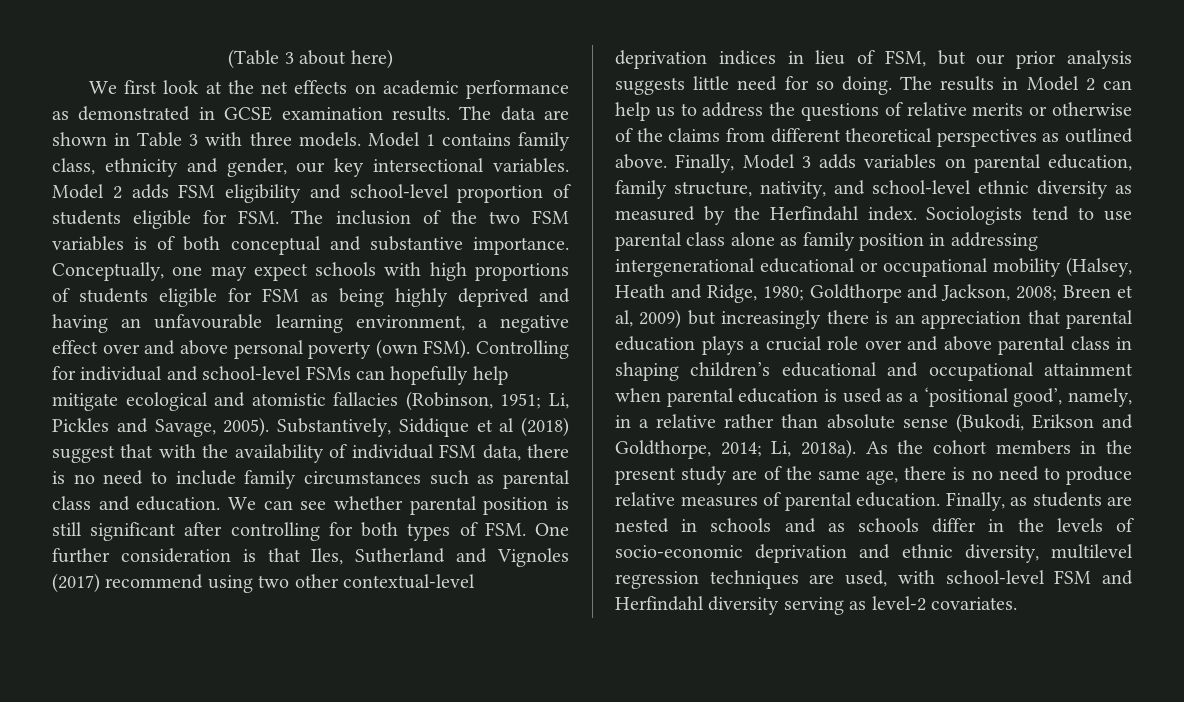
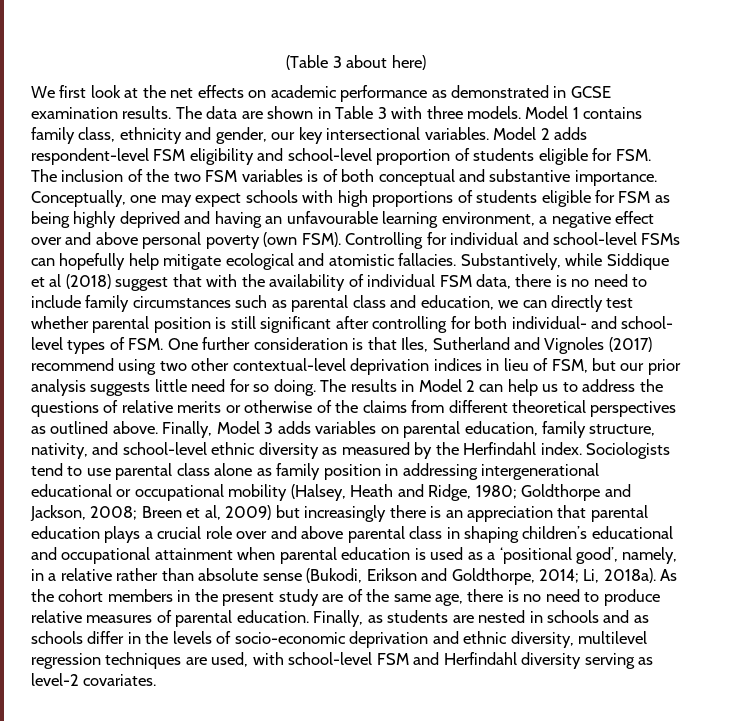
- Model 2 adds FSM eligibility and school-level proportion of students eligible for FSM. The inclusion of the two FSM variables is of both conceptual and substantive importance.
+ Model 2 adds respondent-level FSM eligibility and school-level proportion of students eligible for FSM. The inclusion of the two FSM variables is of both conceptual and substantive importance.
- Controlling for individual and school-level FSMs can hopefully help mitigate ecological and atomistic fallacies (Robinson, 1951; Li, Pickles and Savage, 2005). Substantively, Siddique et al (2018) suggest that with the availability of individual FSM data, there is no need to include family circumstances such as parental class and education. We can see whether parental position is still significant after controlling for both types of FSM. One further consideration is that Iles, Sutherland and Vignoles (2017) recommend using two other contextual-level deprivation indices in lieu of FSM, but our prior analysis suggests little need for so doing.
+ Controlling for individual and school-level FSMs can hopefully help mitigate ecological and atomistic fallacies. Substantively, while Siddique et al (2018) suggest that with the availability of individual FSM data, there is no need to include family circumstances such as parental class and education, we can directly test whether parental position is still significant after controlling for both individual- and school- level types of FSM. One further consideration is that Iles, Sutherland and Vignoles (2017) recommend using two other contextual-level deprivation indices in lieu of FSM, but our prior analysis suggests little need for so doing.

